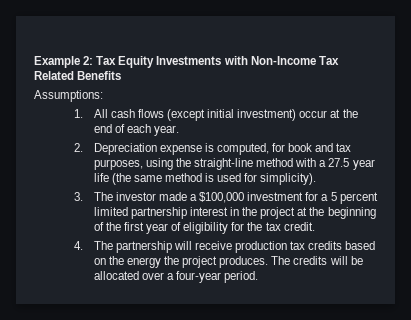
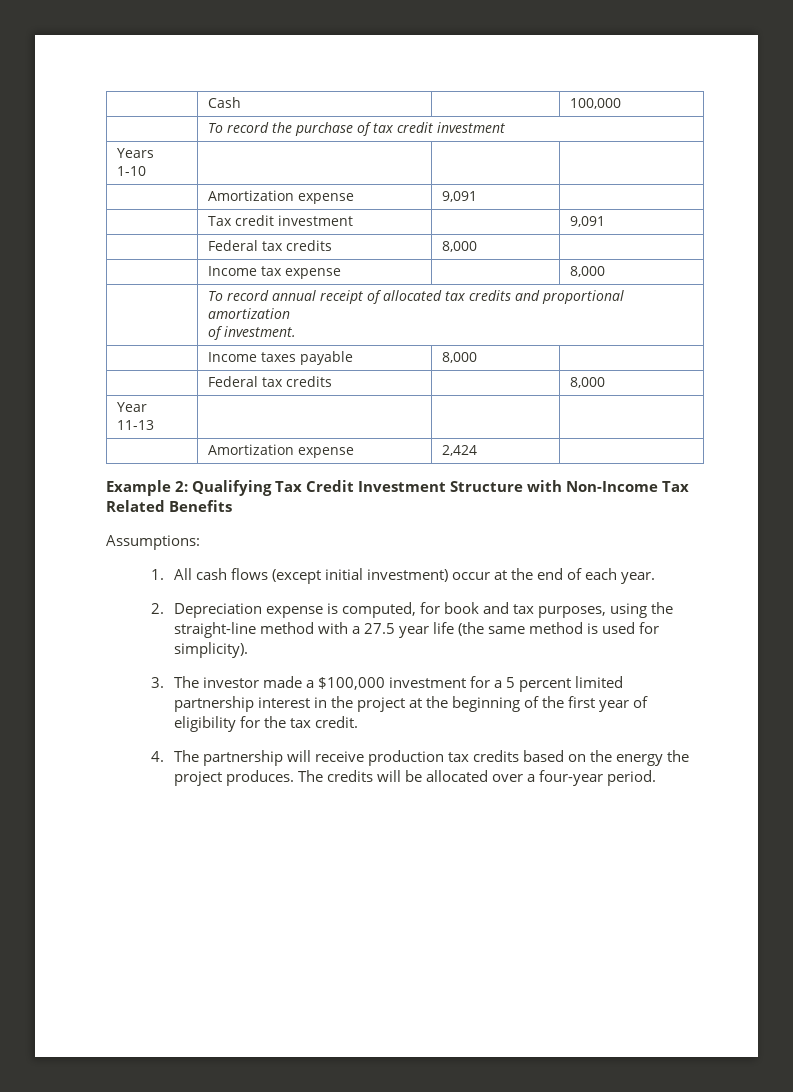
- Example 2: Tax Equity Investments with Non-Income Tax Related Benefits
+ | Cash | | 100,000
+ | To record the purchase of tax credit investment
+ Years 1-10 | | |
+ | Amortization expense | 9,091 |
+ | Tax credit investment | | 9,091
+ | Federal tax credits | 8,000 |
+ | Income tax expense | | 8,000
+ | To record annual receipt of allocated tax credits and proportional amortization
+ of investment.
+ | Income taxes payable | 8,000 |
+ | Federal tax credits | | 8,000
+ Year 11-13 | | |
+ | Amortization expense | 2,424 |
+ Example 2: Qualifying Tax Credit Investment Structure with Non-Income Tax Related Benefits

